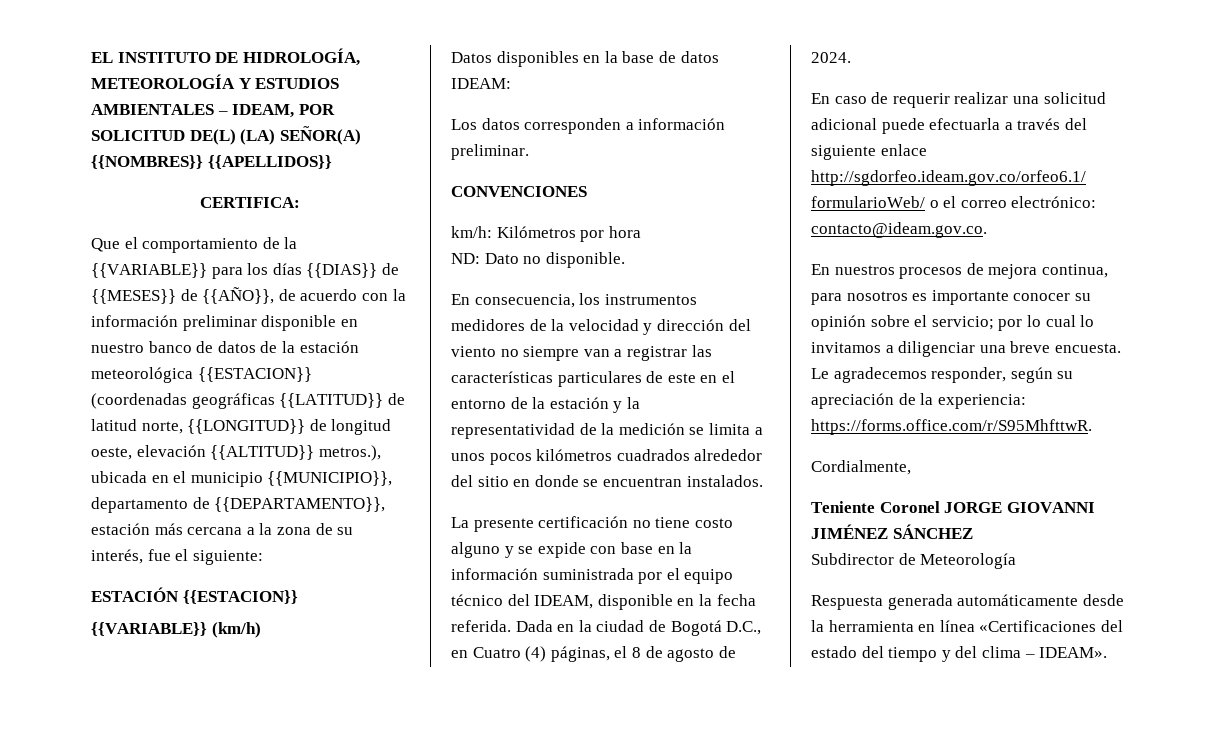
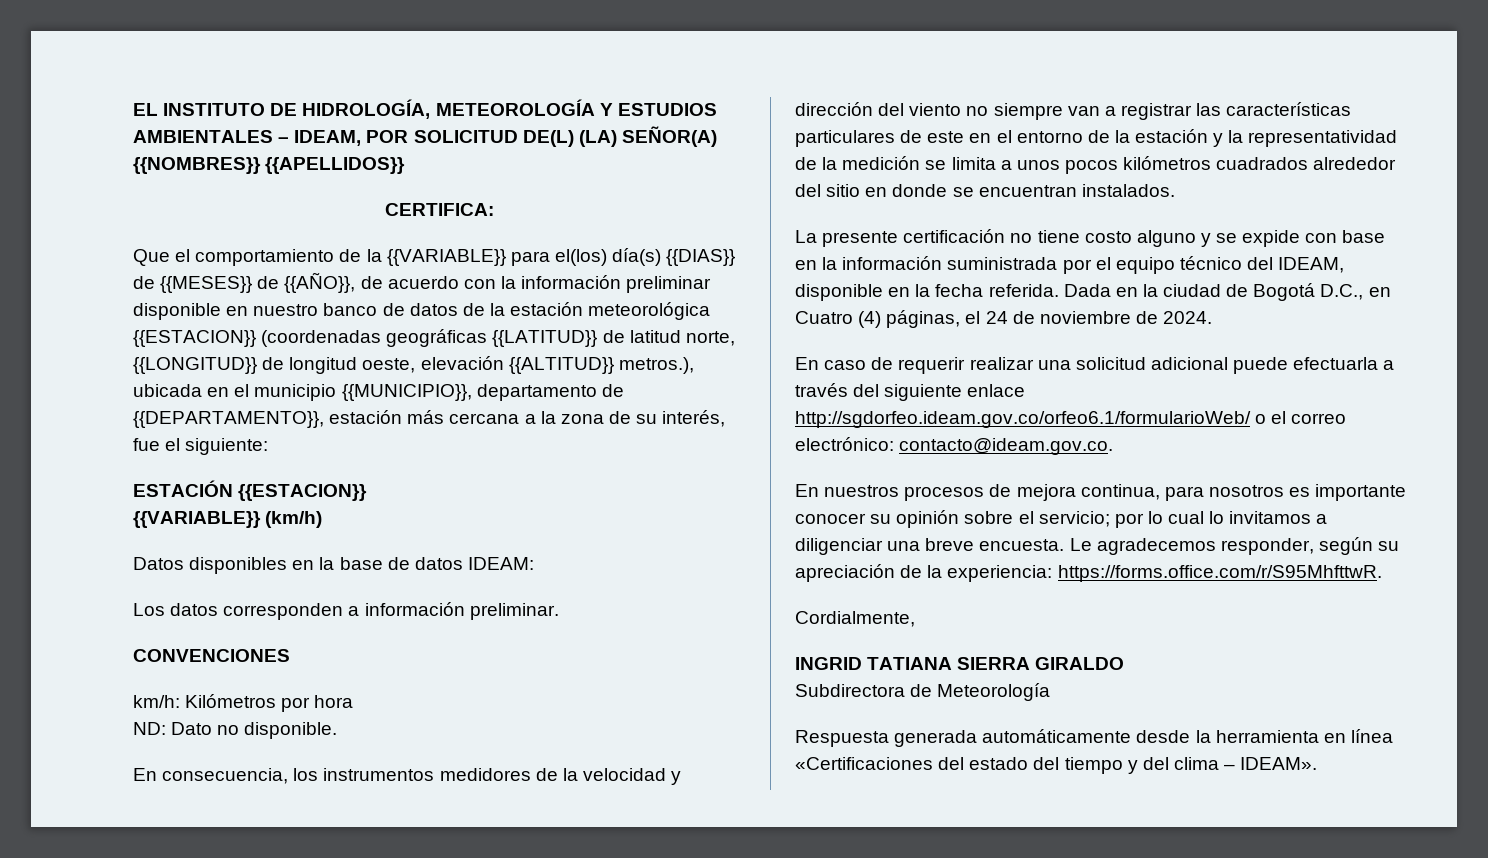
- Que el comportamiento de la {{VARIABLE}} para los días {{DIAS}} de {{MESES}} de {{AÑO}}, de acuerdo con la información preliminar disponible en nuestro banco de datos de la estación meteorológica {{ESTACION}} (coordenadas geográficas {{LATITUD}} de latitud norte, {{LONGITUD}} de longitud oeste, elevación {{ALTITUD}} metros.), ubicada en el municipio {{MUNICIPIO}}, departamento de {{DEPARTAMENTO}}, estación más cercana a la zona de su interés, fue el siguiente:
+ Que el comportamiento de la {{VARIABLE}} para el(los) día(s) {{DIAS}} de {{MESES}} de {{AÑO}}, de acuerdo con la información preliminar disponible en nuestro banco de datos de la estación meteorológica {{ESTACION}} (coordenadas geográficas {{LATITUD}} de latitud norte, {{LONGITUD}} de longitud oeste, elevación {{ALTITUD}} metros.), ubicada en el municipio {{MUNICIPIO}}, departamento de {{DEPARTAMENTO}}, estación más cercana a la zona de su interés, fue el siguiente:
- Dada en la ciudad de Bogotá D.C., en Cuatro (4) páginas, el 8 de agosto de 2024.
+ Dada en la ciudad de Bogotá D.C., en Cuatro (4) páginas, el 24 de noviembre de 2024.
- Teniente Coronel JORGE GIOVANNI JIMÉNEZ SÁNCHEZ
- Subdirector de Meteorología
+ INGRID TATIANA SIERRA GIRALDO
+ Subdirectora de Meteorología

